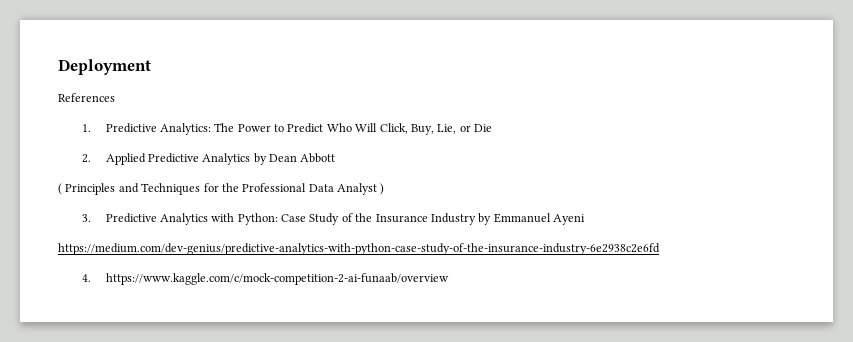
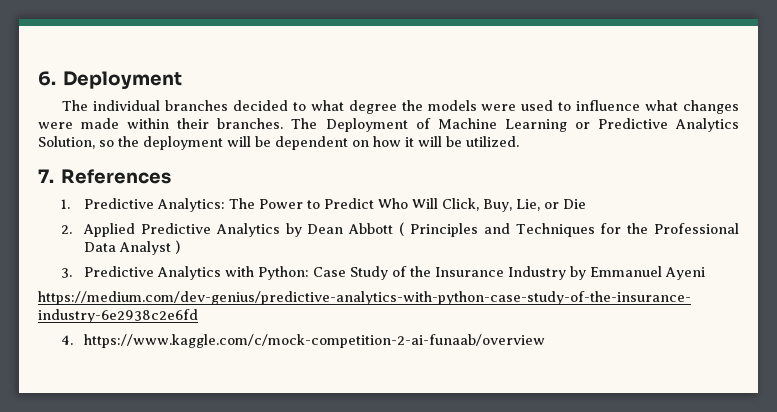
- Deployment
+ 6. Deployment
- References
+ The individual branches decided to what degree the models were used to influence what changes were made within their branches. The Deployment of Machine Learning or Predictive Analytics Solution, so the deployment will be dependent on how it will be utilized.
+ 7. References
- 2. Applied Predictive Analytics by Dean Abbott
- ( Principles and Techniques for the Professional Data Analyst )
+ 2. Applied Predictive Analytics by Dean Abbott ( Principles and Techniques for the Professional Data Analyst )

